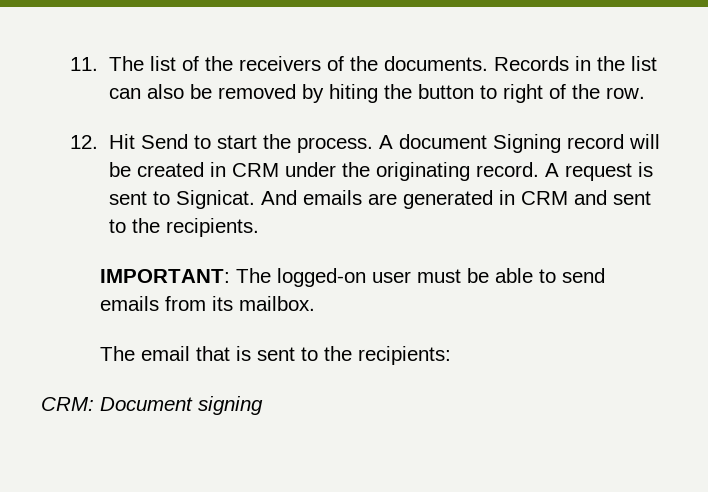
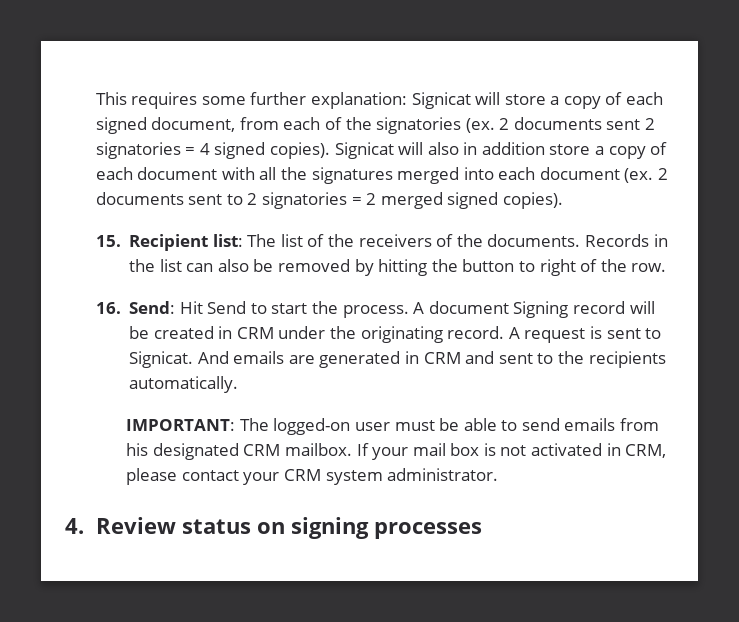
- 11. The list of the receivers of the documents.
+ This requires some further explanation: Signicat will store a copy of each signed document, from each of the signatories (ex. 2 documents sent 2 signatories = 4 signed copies). Signicat will also in addition store a copy of each document with all the signatures merged into each document (ex. 2 documents sent to 2 signatories = 2 merged signed copies).
+ 15. Recipient list: The list of the receivers of the documents.
- Records in the list can also be removed by hiting the button to right of the row.
+ Records in the list can also be removed by hitting the button to right of the row.
- 12. Hit Send to start the process.
+ 16. Send: Hit Send to start the process.
- And emails are generated in CRM and sent to the recipients.
+ And emails are generated in CRM and sent to the recipients automatically.
- IMPORTANT: The logged-on user must be able to send emails from its mailbox.
- The email that is sent to the recipients:
- CRM: Document signing
+ IMPORTANT: The logged-on user must be able to send emails from his designated CRM mailbox. If your mail box is not activated in CRM, please contact your CRM system administrator.
+ 4. Review status on signing processes

